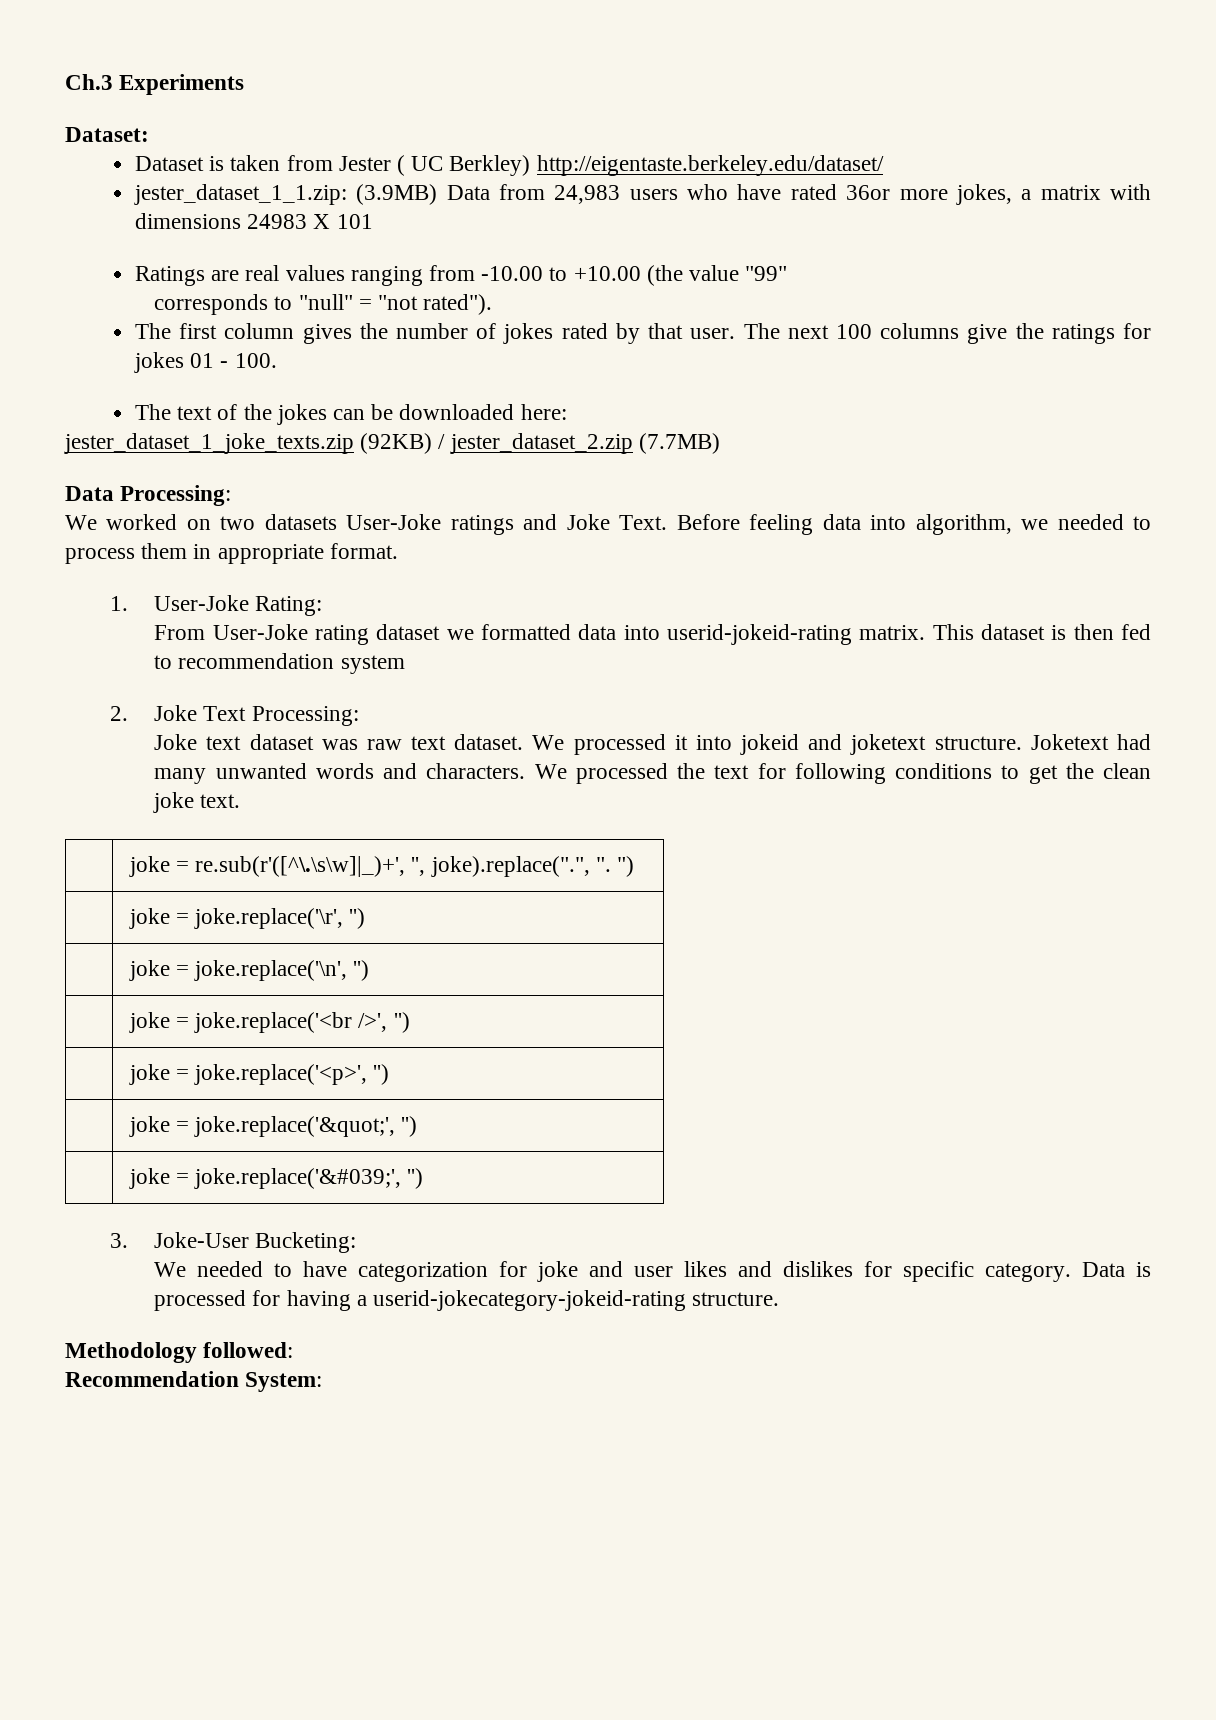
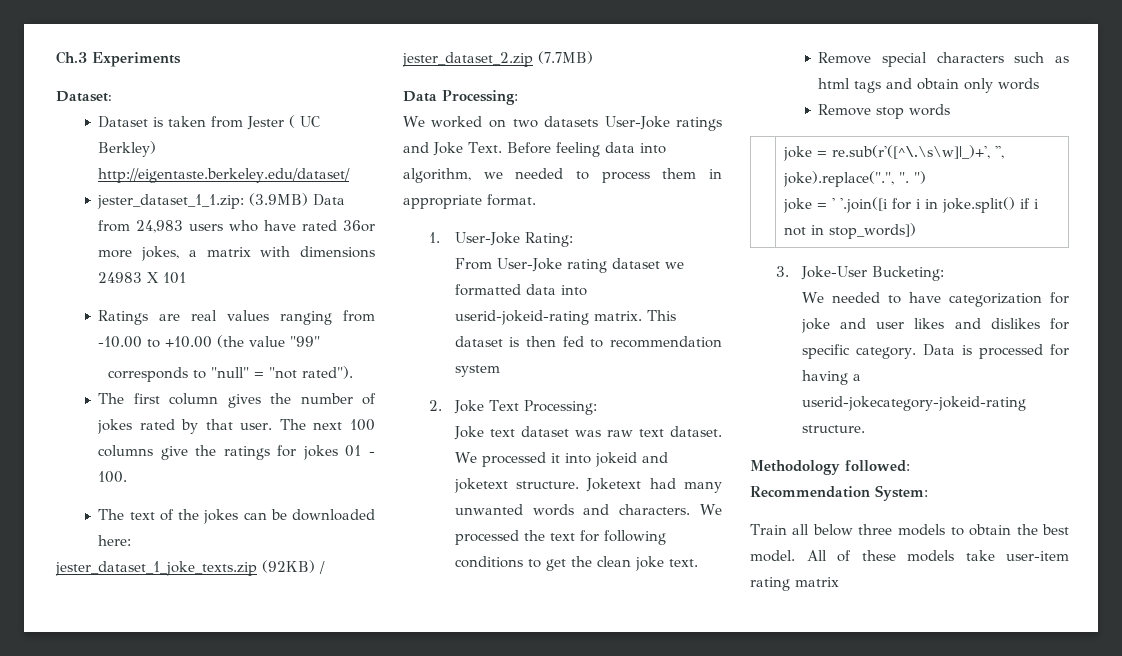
+ Remove special characters such as html tags and obtain only words
+ Remove stop words
  | joke = re.sub(r'([^\.\s\w]|_)+', '', joke).replace(".", ". ")
- | joke = joke.replace('\r', '')
- | joke = joke.replace('\n', '')
- | joke = joke.replace('<br />', '')
- | joke = joke.replace('<p>', '')
- | joke = joke.replace('&quot;', '')
- | joke = joke.replace('&#039;', '')
+ joke = ' '.join([i for i in joke.split() if i not in stop_words])
+ Train all below three models to obtain the best model. All of these models take user-item rating matrix

